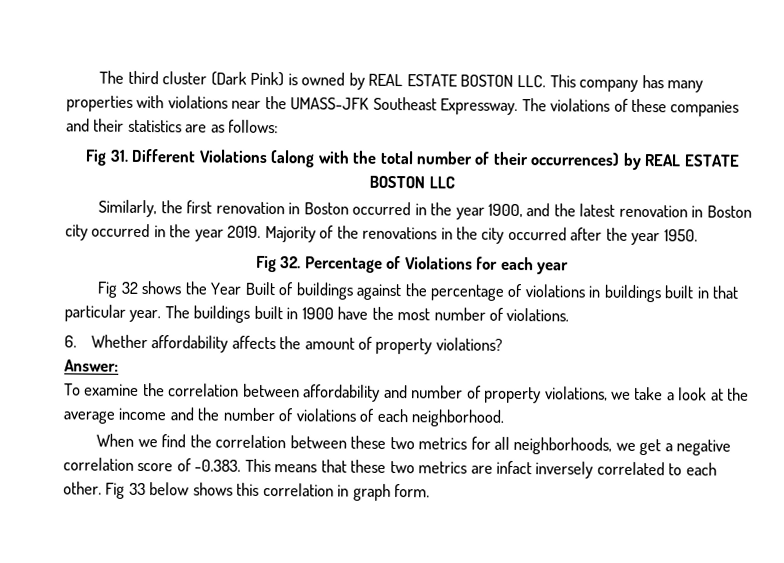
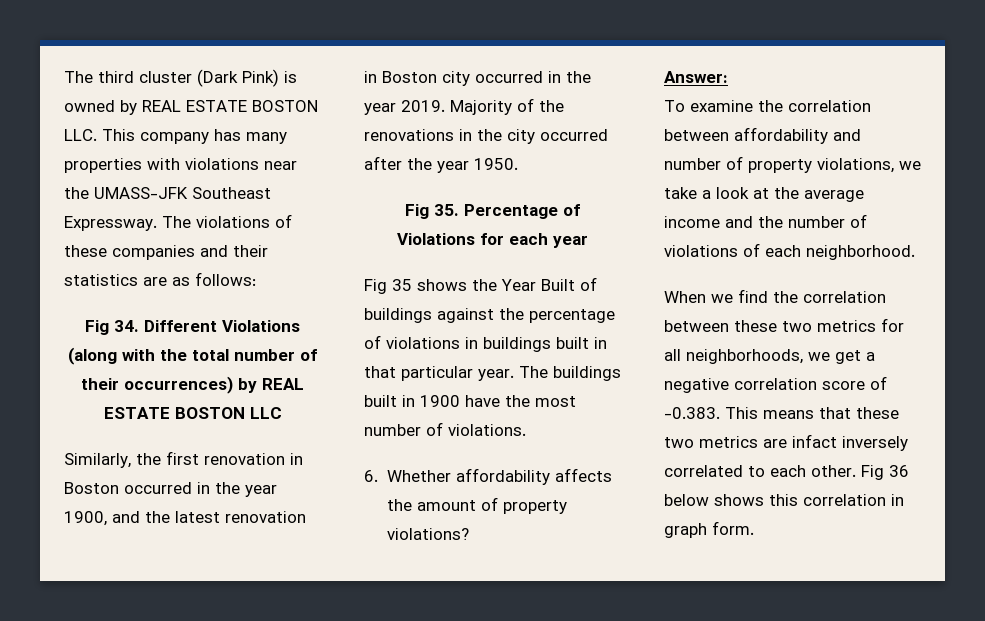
- Fig 31. Different Violations (along with the total number of their occurrences) by REAL ESTATE BOSTON LLC
+ Fig 34. Different Violations (along with the total number of their occurrences) by REAL ESTATE BOSTON LLC
- Fig 32. Percentage of Violations for each year
+ Fig 35. Percentage of Violations for each year
- Fig 32 shows the Year Built of buildings against the percentage of violations in buildings built in that particular year.
+ Fig 35 shows the Year Built of buildings against the percentage of violations in buildings built in that particular year.
- Fig 33 below shows this correlation in graph form.
+ Fig 36 below shows this correlation in graph form.

